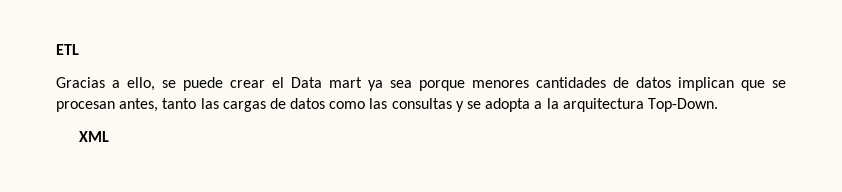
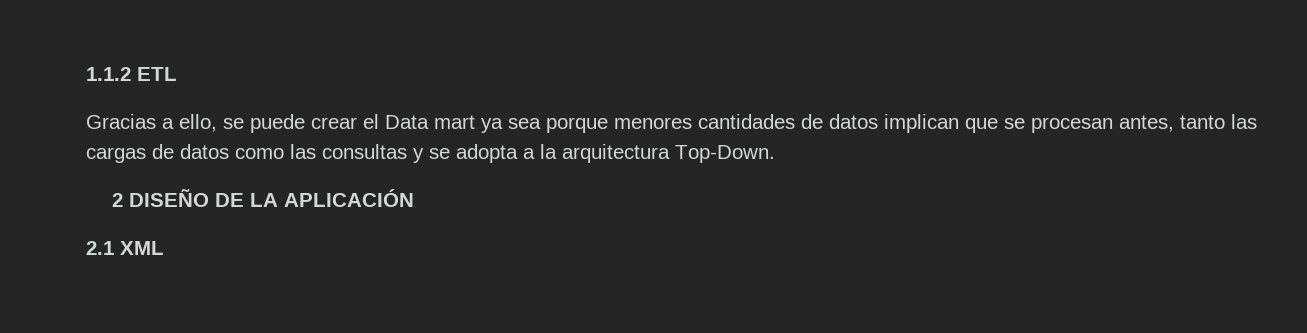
- ETL
+ 1.1.2 ETL
- XML
+ 2 DISEÑO DE LA APLICACIÓN
+ 2.1 XML

